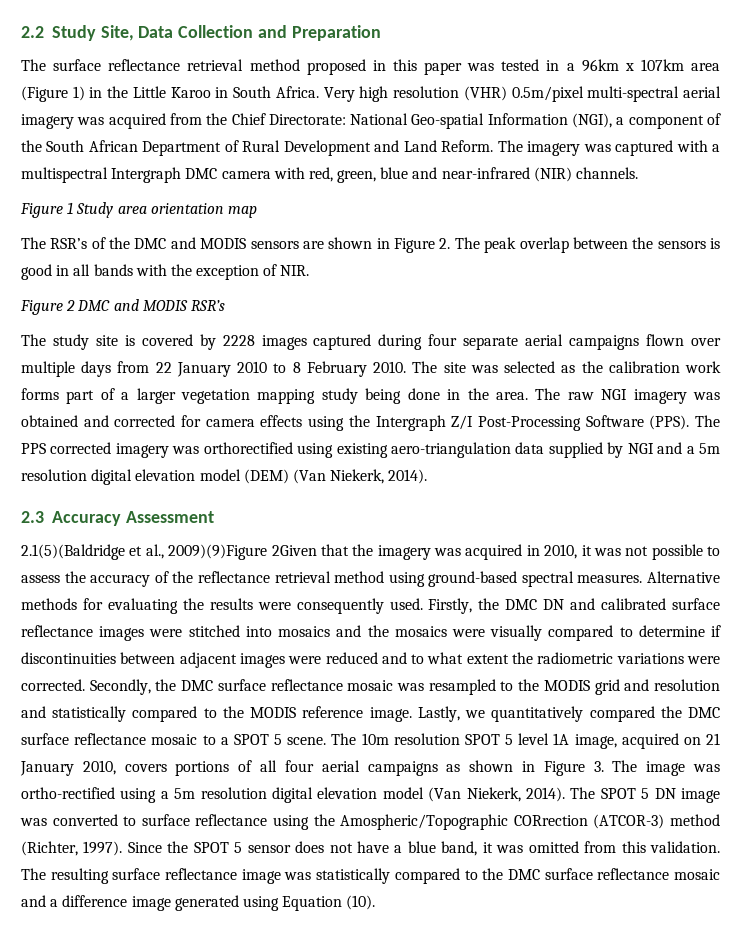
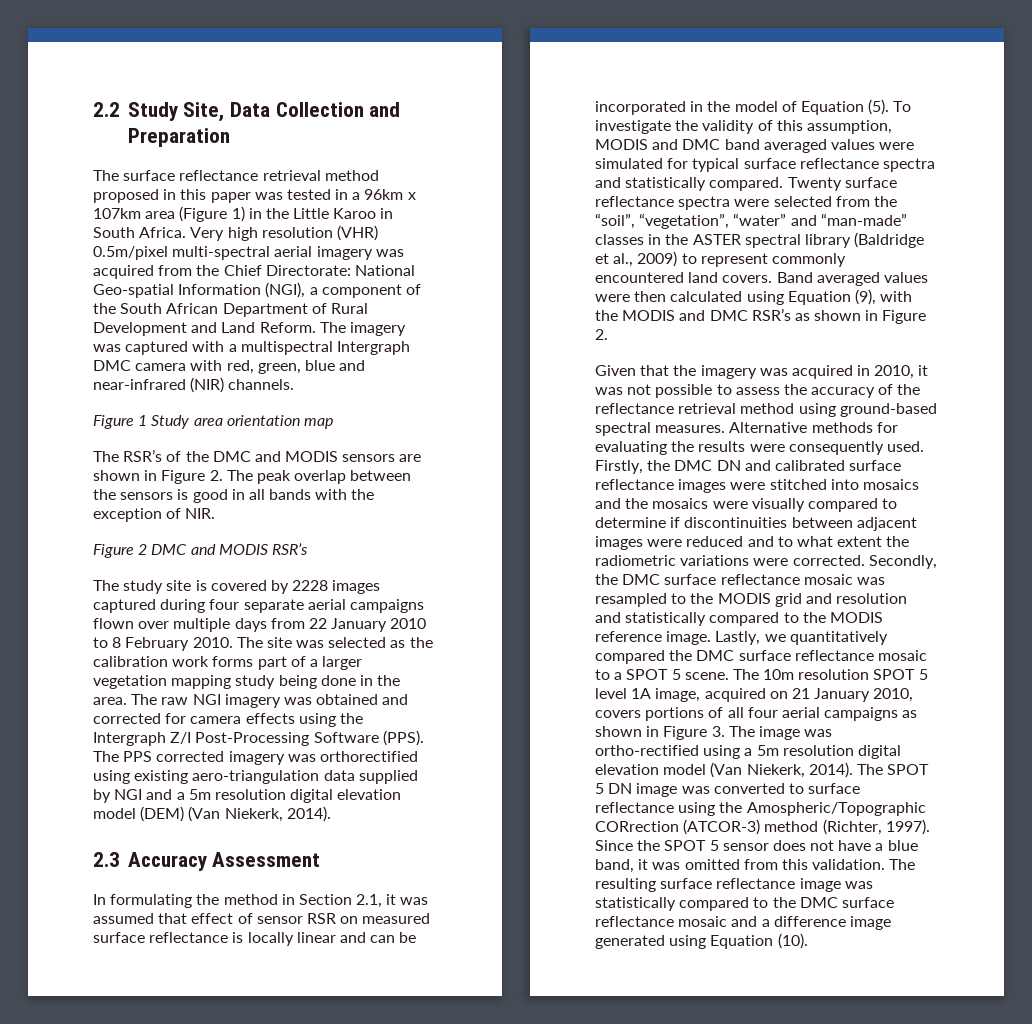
- 2.1(5)(Baldridge et al., 2009)(9)Figure 2Given that the imagery was acquired in 2010, it was not possible to assess the accuracy of the reflectance retrieval method using ground-based spectral measures.
+ In formulating the method in Section 2.1, it was assumed that effect of sensor RSR on measured surface reflectance is locally linear and can be incorporated in the model of Equation (5). To investigate the validity of this assumption, MODIS and DMC band averaged values were simulated for typical surface reflectance spectra and statistically compared. Twenty surface reflectance spectra were selected from the “soil”, “vegetation”, “water” and “man-made” classes in the ASTER spectral library (Baldridge et al., 2009) to represent commonly encountered land covers. Band averaged values were then calculated using Equation (9), with the MODIS and DMC RSR’s as shown in Figure 2.
+ Given that the imagery was acquired in 2010, it was not possible to assess the accuracy of the reflectance retrieval method using ground-based spectral measures.

